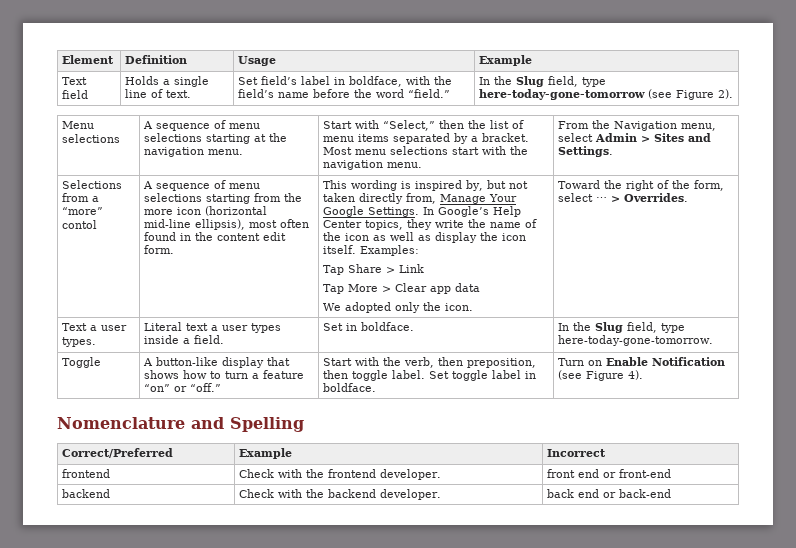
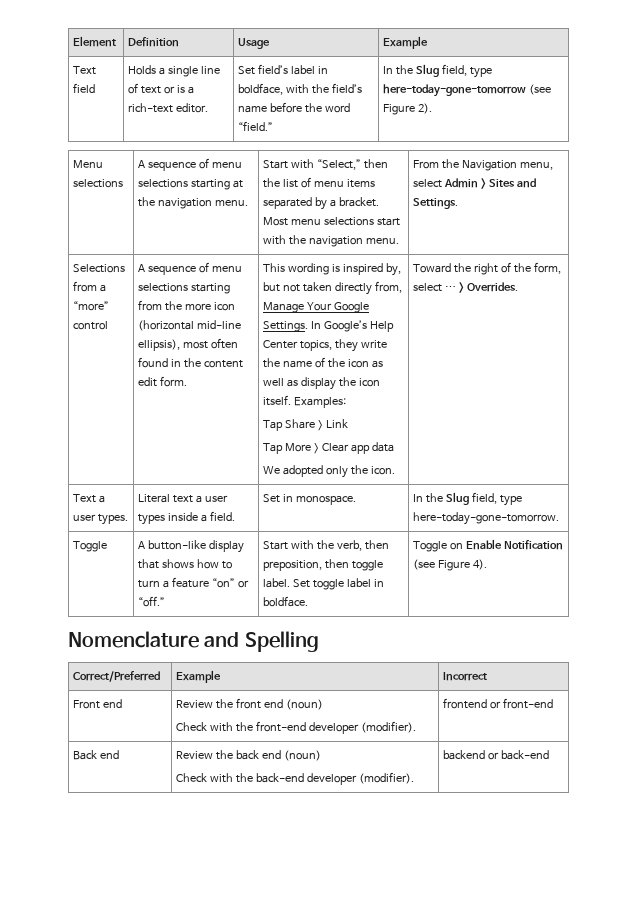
- Text field | Holds a single line of text. | Set field’s label in boldface, with the field’s name before the word “field.” | In the Slug field, type here-today-gone-tomorrow (see Figure 2).
+ Text field | Holds a single line of text or is a rich-text editor. | Set field’s label in boldface, with the field’s name before the word “field.” | In the Slug field, type here-today-gone-tomorrow (see Figure 2).
- Selections from a “more” contol
+ Selections from a “more” control
- Text a user types. | Literal text a user types inside a field. | Set in boldface. | In the Slug field, type here-today-gone-tomorrow.
+ Text a user types. | Literal text a user types inside a field. | Set in monospace. | In the Slug field, type here-today-gone-tomorrow.
- Toggle | A button-like display that shows how to turn a feature “on” or “off.” | Start with the verb, then preposition, then toggle label. Set toggle label in boldface. | Turn on Enable Notification (see Figure 4).
+ Toggle | A button-like display that shows how to turn a feature “on” or “off.” | Start with the verb, then preposition, then toggle label. Set toggle label in boldface. | Toggle on Enable Notification (see Figure 4).
- frontend | Check with the frontend developer. | front end or front-end
- backend | Check with the backend developer. | back end or back-end
+ Front end | Review the front end (noun)
+ Check with the front-end developer (modifier). | frontend or front-end
+ Back end | Review the back end (noun)
+ Check with the back-end developer (modifier). | backend or back-end

